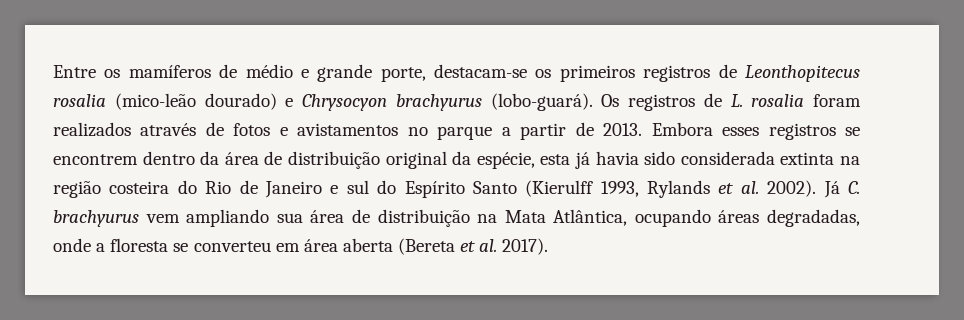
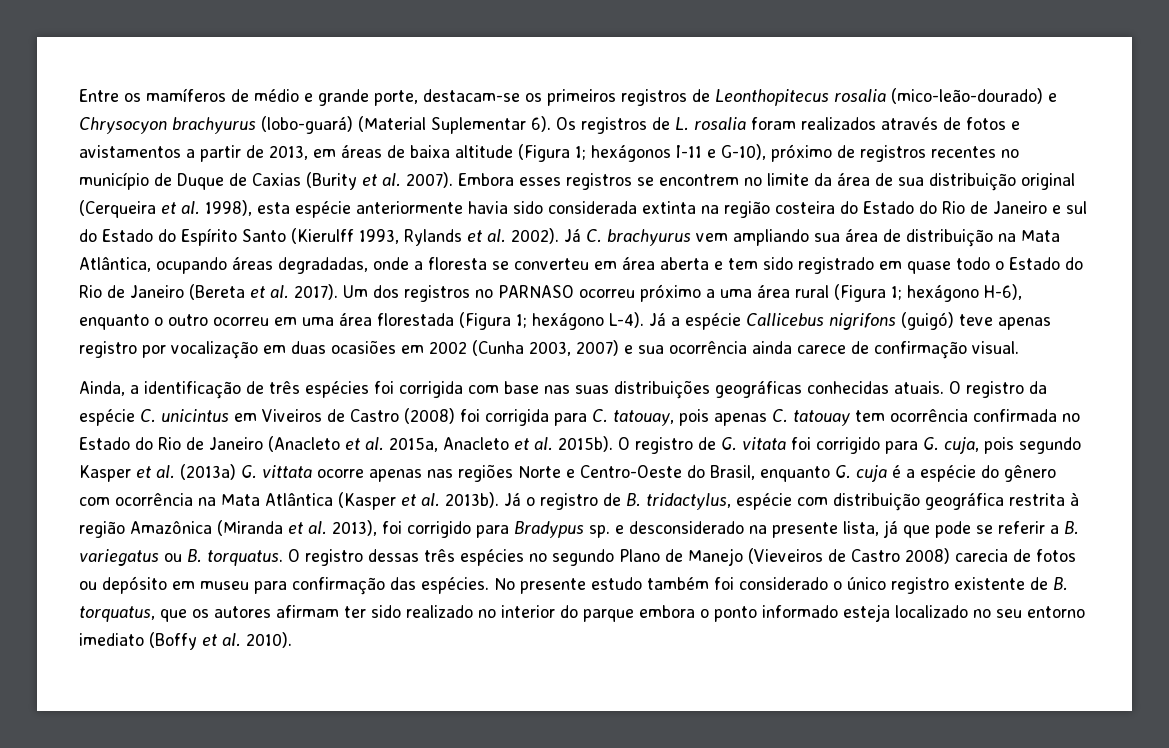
- Entre os mamíferos de médio e grande porte, destacam-se os primeiros registros de Leonthopitecus rosalia (mico-leão dourado) e Chrysocyon brachyurus (lobo-guará).
+ Entre os mamíferos de médio e grande porte, destacam-se os primeiros registros de Leonthopitecus rosalia (mico-leão-dourado) e Chrysocyon brachyurus (lobo-guará) (Material Suplementar 6).
- Os registros de L. rosalia foram realizados através de fotos e avistamentos no parque a partir de 2013.
+ Os registros de L. rosalia foram realizados através de fotos e avistamentos a partir de 2013, em áreas de baixa altitude (Figura 1; hexágonos I-11 e G-10), próximo de registros recentes no município de Duque de Caxias (Burity et al. 2007).
- Embora esses registros se encontrem dentro da área de distribuição original da espécie, esta já havia sido considerada extinta na região costeira do Rio de Janeiro e sul do Espírito Santo (Kierulff 1993, Rylands et al. 2002).
+ Embora esses registros se encontrem no limite da área de sua distribuição original (Cerqueira et al. 1998), esta espécie anteriormente havia sido considerada extinta na região costeira do Estado do Rio de Janeiro e sul do Estado do Espírito Santo (Kierulff 1993, Rylands et al. 2002).
- Já C. brachyurus vem ampliando sua área de distribuição na Mata Atlântica, ocupando áreas degradadas, onde a floresta se converteu em área aberta (Bereta et al. 2017).
+ Já C. brachyurus vem ampliando sua área de distribuição na Mata Atlântica, ocupando áreas degradadas, onde a floresta se converteu em área aberta e tem sido registrado em quase todo o Estado do Rio de Janeiro (Bereta et al. 2017). Um dos registros no PARNASO ocorreu próximo a uma área rural (Figura 1; hexágono H-6), enquanto o outro ocorreu em uma área florestada (Figura 1; hexágono L-4). Já a espécie Callicebus nigrifons (guigó) teve apenas registro por vocalização em duas ocasiões em 2002 (Cunha 2003, 2007) e sua ocorrência ainda carece de confirmação visual.
+ Ainda, a identificação de três espécies foi corrigida com base nas suas distribuições geográficas conhecidas atuais. O registro da espécie C. unicintus em Viveiros de Castro (2008) foi corrigida para C. tatouay, pois apenas C. tatouay tem ocorrência confirmada no Estado do Rio de Janeiro (Anacleto et al. 2015a, Anacleto et al. 2015b). O registro de G. vitata foi corrigido para G. cuja, pois segundo Kasper et al. (2013a) G. vittata ocorre apenas nas regiões Norte e Centro-Oeste do Brasil, enquanto G. cuja é a espécie do gênero com ocorrência na Mata Atlântica (Kasper et al. 2013b). Já o registro de B. tridactylus, espécie com distribuição geográfica restrita à região Amazônica (Miranda et al. 2013), foi corrigido para Bradypus sp. e desconsiderado na presente lista, já que pode se referir a B. variegatus ou B. torquatus. O registro dessas três espécies no segundo Plano de Manejo (Vieveiros de Castro 2008) carecia de fotos ou depósito em museu para confirmação das espécies. No presente estudo também foi considerado o único registro existente de B. torquatus, que os autores afirmam ter sido realizado no interior do parque embora o ponto informado esteja localizado no seu entorno imediato (Boffy et al. 2010).

